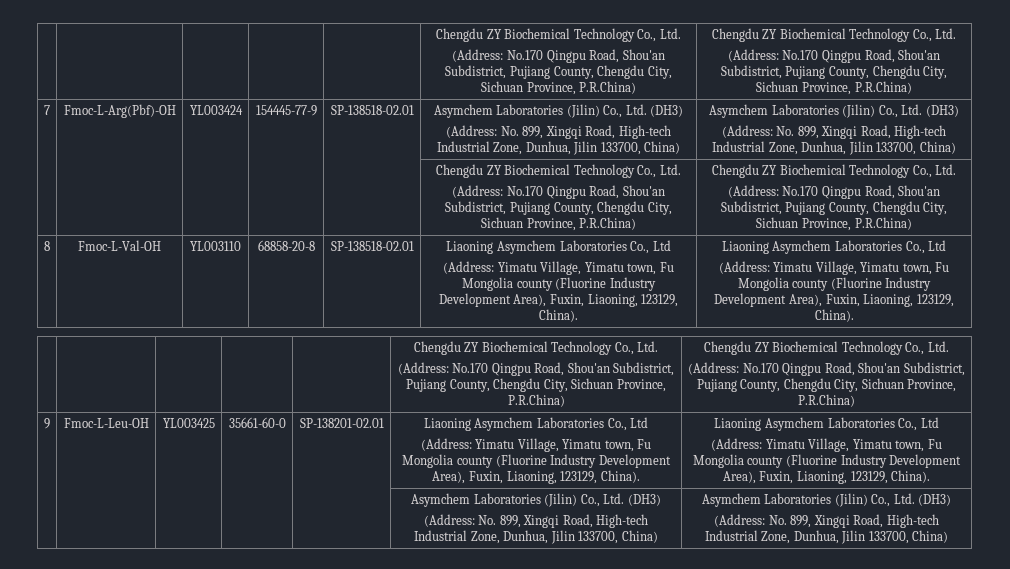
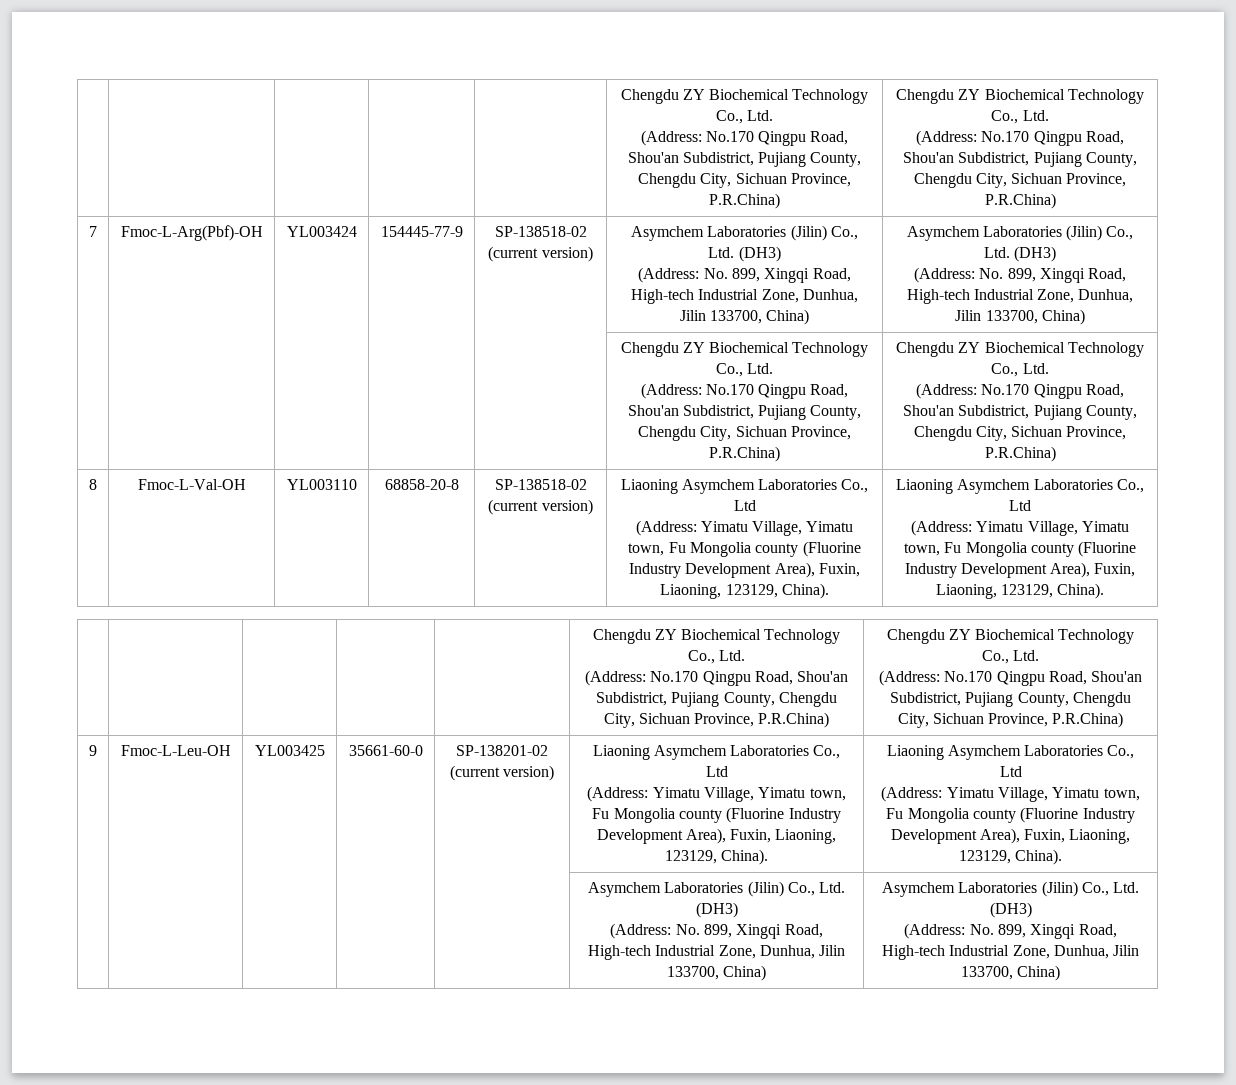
- 154445-77-9 | SP-138518-02.01
+ 154445-77-9 | SP-138518-02 (current version)
- 68858-20-8 | SP-138518-02.01
+ 68858-20-8 | SP-138518-02 (current version)
- SP-138201-02.01
+ SP-138201-02 (current version)

